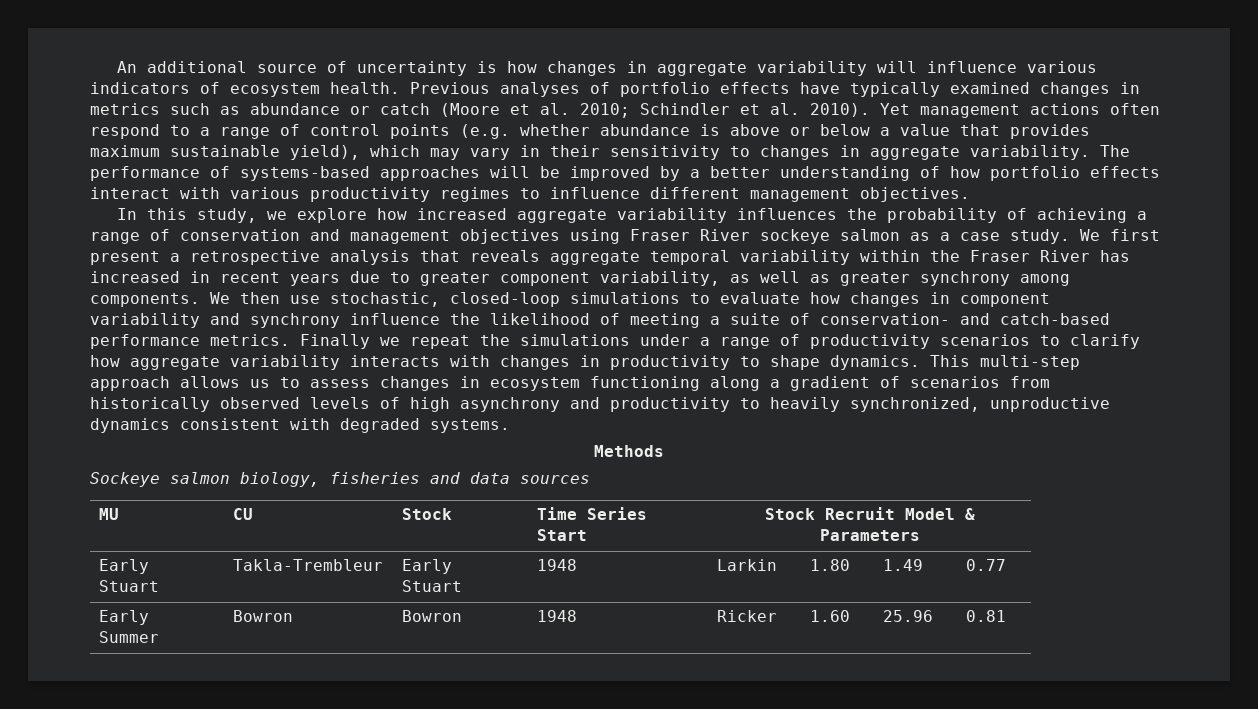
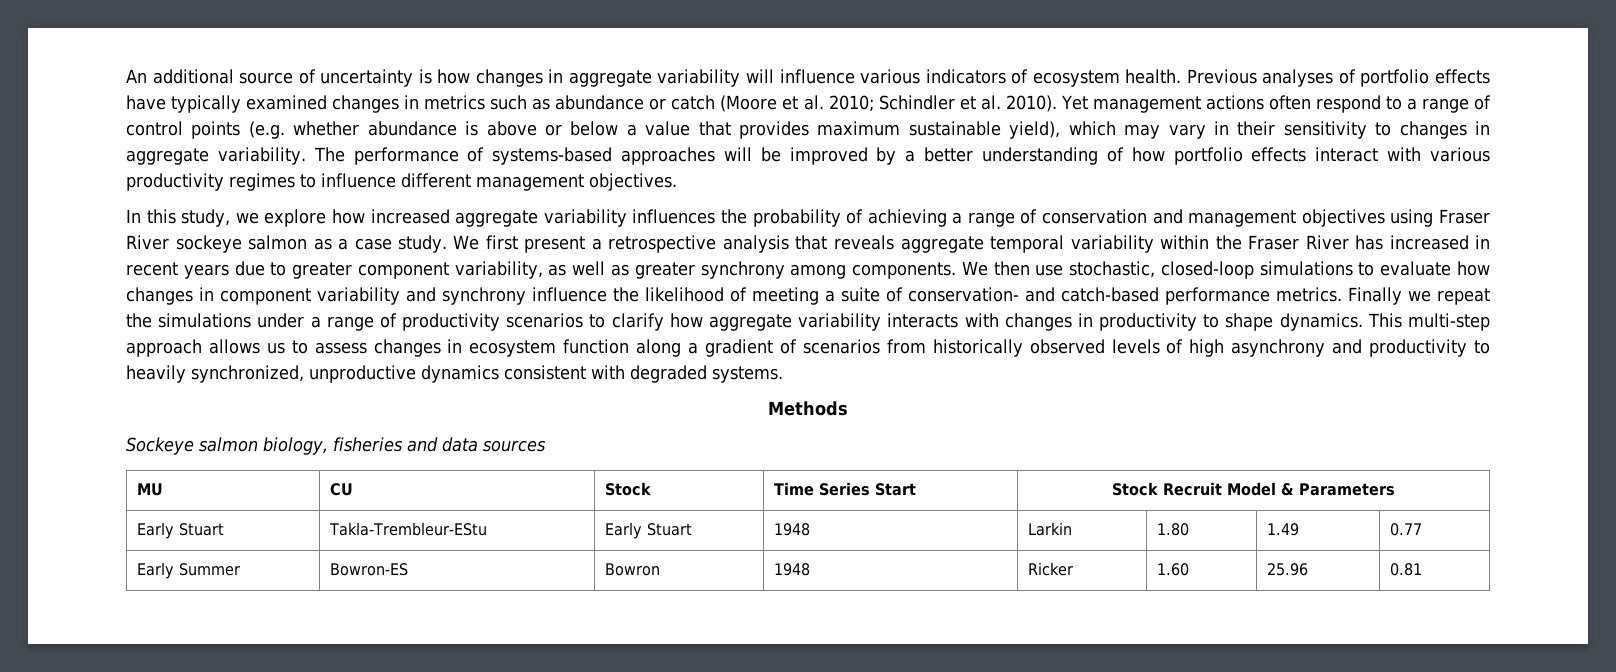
- This multi-step approach allows us to assess changes in ecosystem functioning along a gradient of scenarios from historically observed levels of high asynchrony and productivity to heavily synchronized, unproductive dynamics consistent with degraded systems.
+ This multi-step approach allows us to assess changes in ecosystem function along a gradient of scenarios from historically observed levels of high asynchrony and productivity to heavily synchronized, unproductive dynamics consistent with degraded systems.
- Early Stuart | Takla-Trembleur | Early Stuart | 1948 | Larkin | 1.80 | 1.49 | 0.77
+ Early Stuart | Takla-Trembleur-EStu | Early Stuart | 1948 | Larkin | 1.80 | 1.49 | 0.77
- Early Summer | Bowron | Bowron | 1948 | Ricker | 1.60 | 25.96 | 0.81
+ Early Summer | Bowron-ES | Bowron | 1948 | Ricker | 1.60 | 25.96 | 0.81

